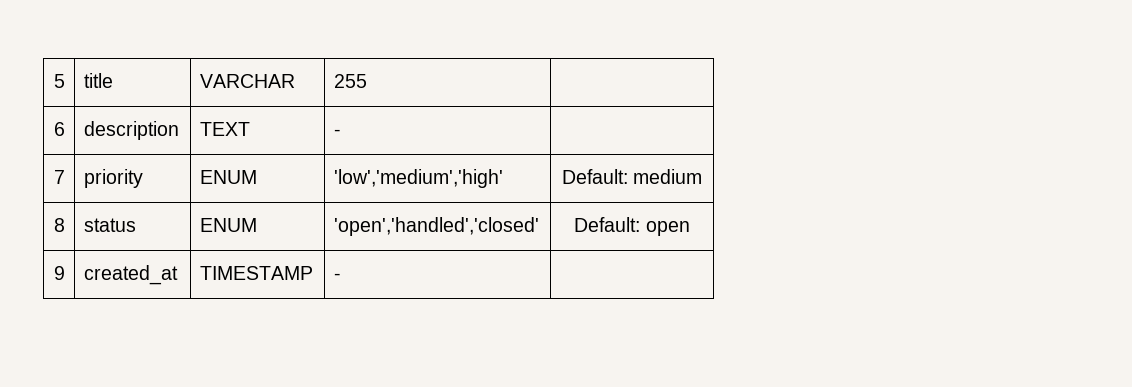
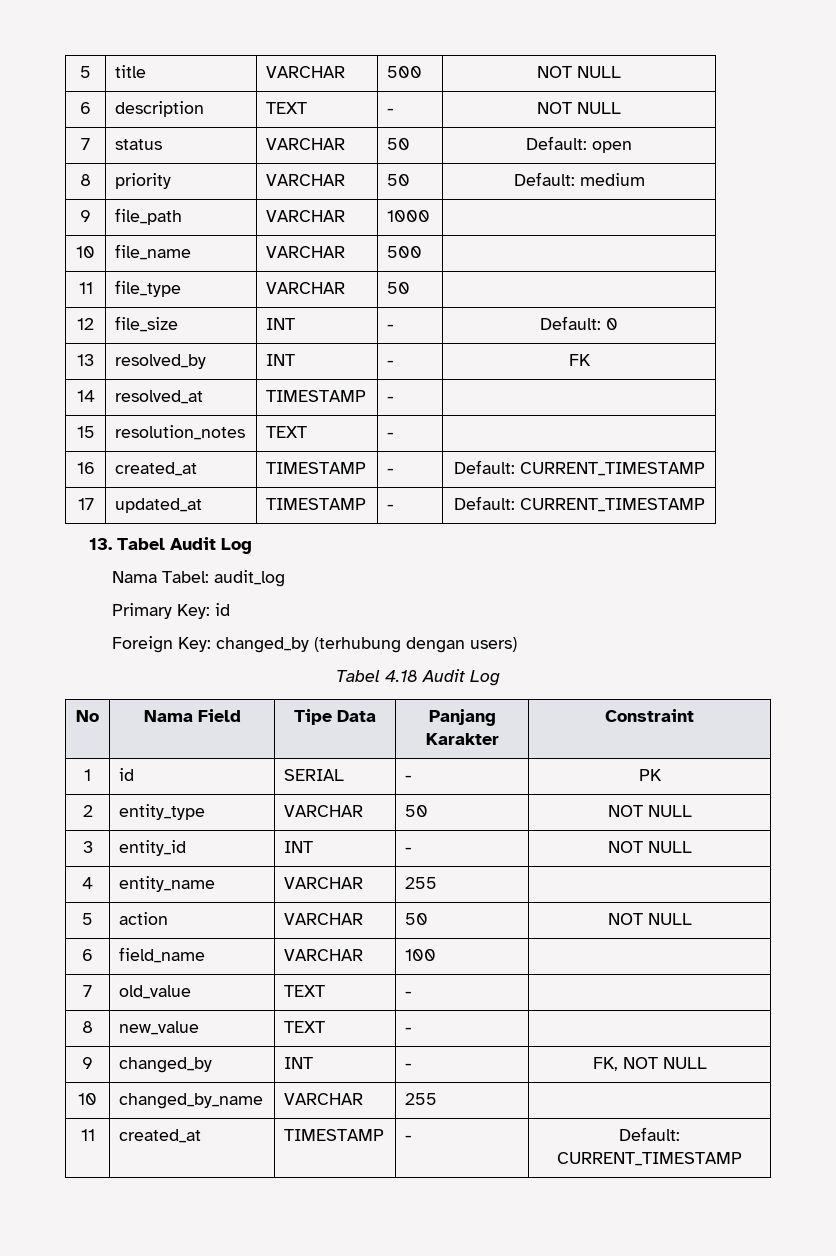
- 5 | title | VARCHAR | 255 |
+ 5 | title | VARCHAR | 500 | NOT NULL
- 6 | description | TEXT | - |
- 7 | priority | ENUM | 'low','medium','high' | Default: medium
+ 6 | description | TEXT | - | NOT NULL
+ 7 | status | VARCHAR | 50 | Default: open
+ 8 | priority | VARCHAR | 50 | Default: medium
- 8 | status | ENUM | 'open','handled','closed' | Default: open
- 9 | created_at | TIMESTAMP | - |
+ 9 | file_path | VARCHAR | 1000 |
+ 10 | file_name | VARCHAR | 500 |
+ 11 | file_type | VARCHAR | 50 |
+ 12 | file_size | INT | - | Default: 0
+ 13 | resolved_by | INT | - | FK
+ 14 | resolved_at | TIMESTAMP | - |
+ 15 | resolution_notes | TEXT | - |
+ 16 | created_at | TIMESTAMP | - | Default: CURRENT_TIMESTAMP
+ 17 | updated_at | TIMESTAMP | - | Default: CURRENT_TIMESTAMP
+ 13. Tabel Audit Log
+ Nama Tabel: audit_log
+ Primary Key: id
+ Foreign Key: changed_by (terhubung dengan users)
+ Tabel 4.18 Audit Log
+ No | Nama Field | Tipe Data | Panjang Karakter | Constraint
+ 1 | id | SERIAL | - | PK
+ 2 | entity_type | VARCHAR | 50 | NOT NULL
+ 3 | entity_id | INT | - | NOT NULL
+ 4 | entity_name | VARCHAR | 255 |
+ 5 | action | VARCHAR | 50 | NOT NULL
+ 6 | field_name | VARCHAR | 100 |
+ 7 | old_value | TEXT | - |
+ 8 | new_value | TEXT | - |
+ 9 | changed_by | INT | - | FK, NOT NULL
+ 10 | changed_by_name | VARCHAR | 255 |
+ 11 | created_at | TIMESTAMP | - | Default: CURRENT_TIMESTAMP

